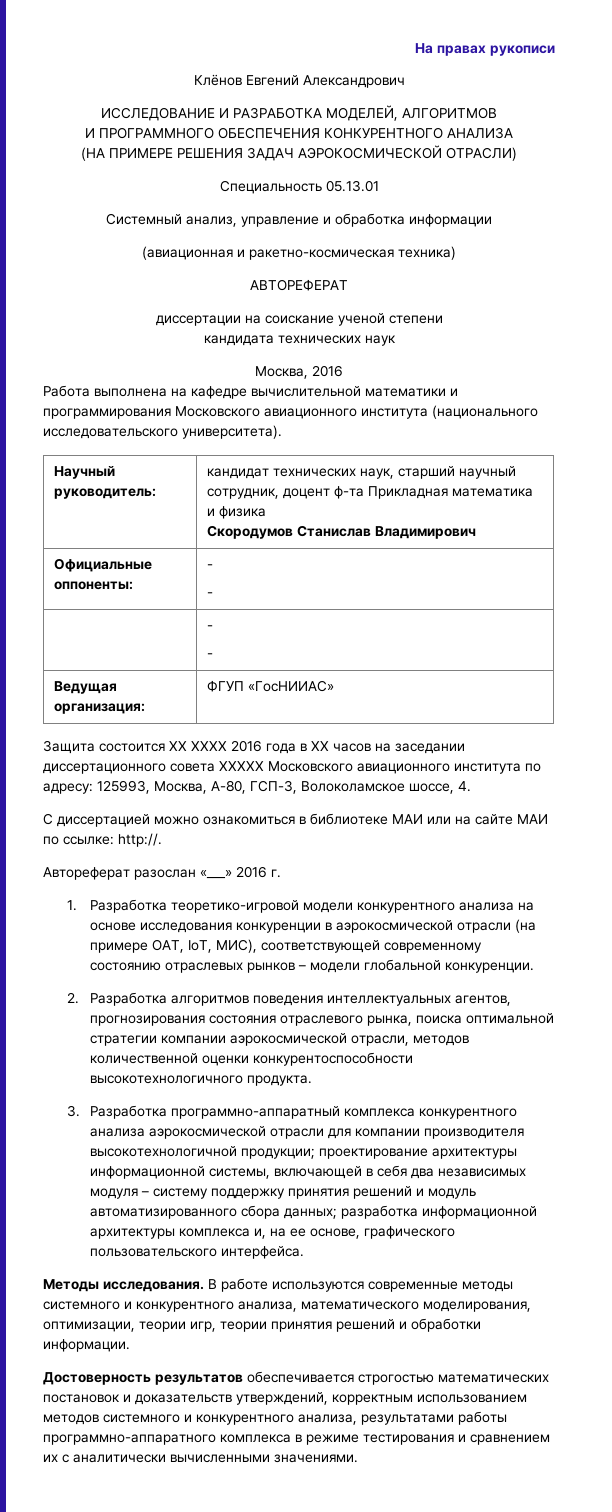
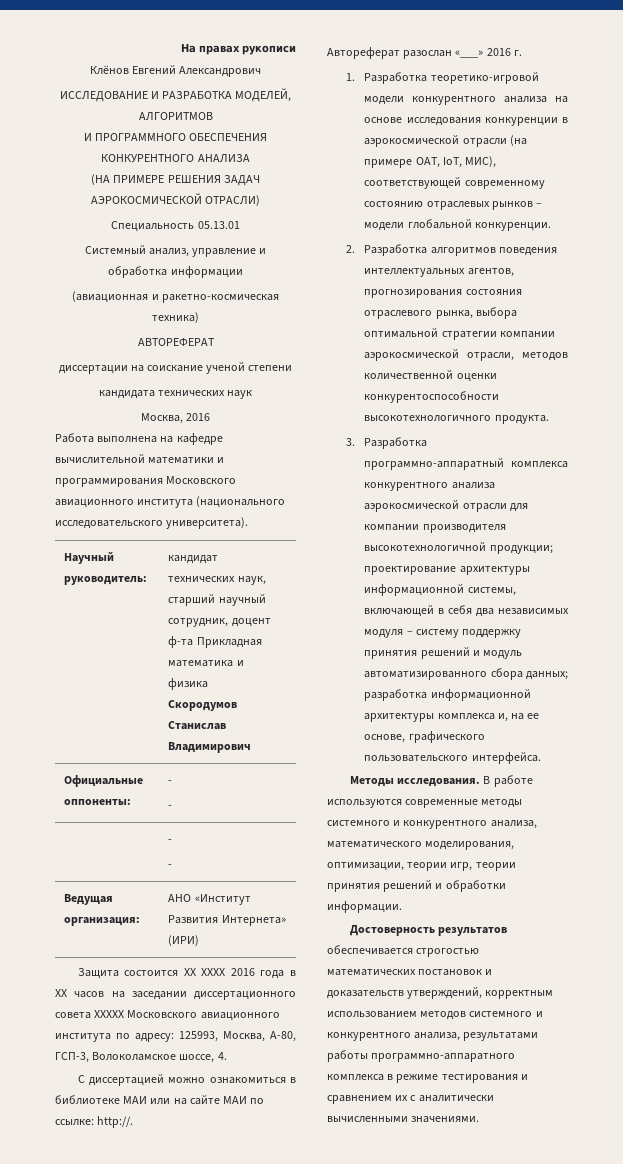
- Ведущая организация: | ФГУП «ГосНИИАС»
+ Ведущая организация: | АНО «Институт Развития Интернета» (ИРИ)
- 2. Разработка алгоритмов поведения интеллектуальных агентов, прогнозирования состояния отраслевого рынка, поиска оптимальной стратегии компании аэрокосмической отрасли, методов количественной оценки конкурентоспособности высокотехнологичного продукта.
+ 2. Разработка алгоритмов поведения интеллектуальных агентов, прогнозирования состояния отраслевого рынка, выбора оптимальной стратегии компании аэрокосмической отрасли, методов количественной оценки конкурентоспособности высокотехнологичного продукта.

